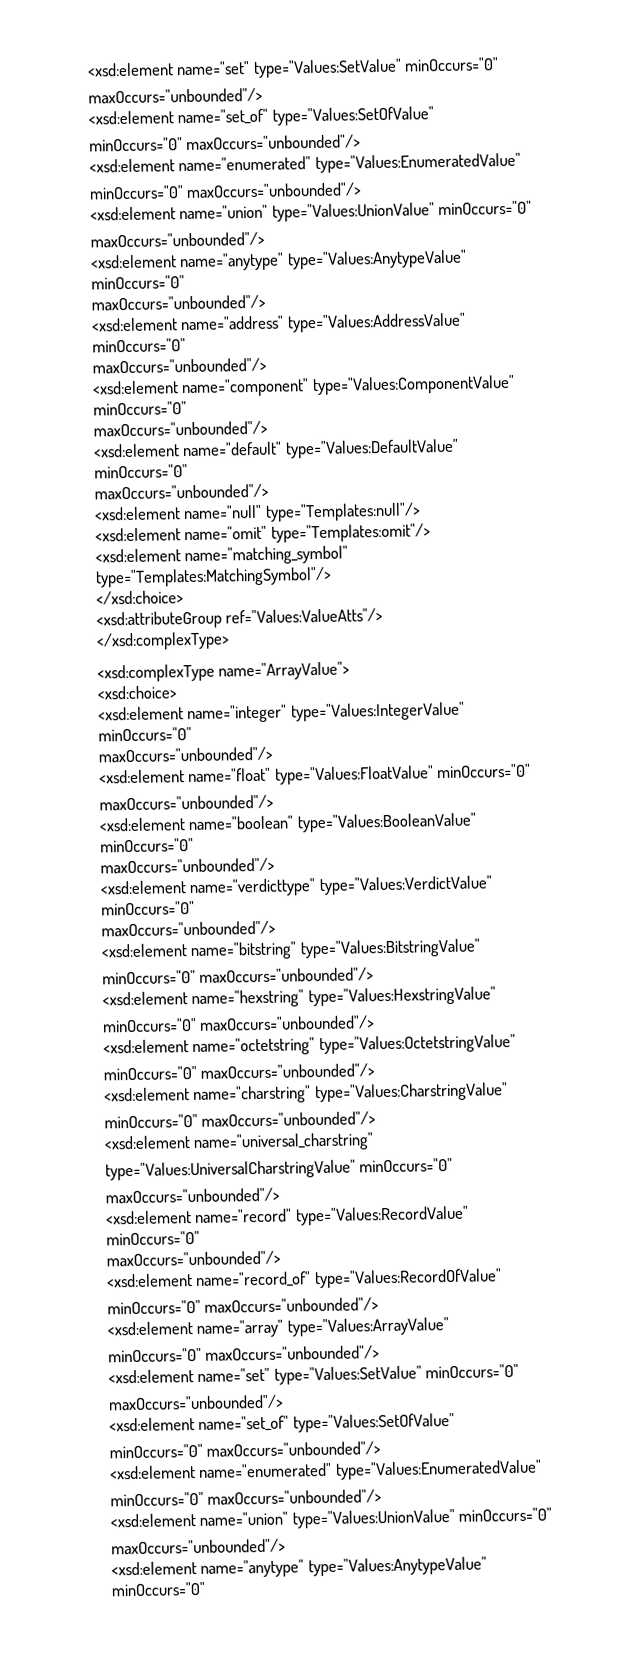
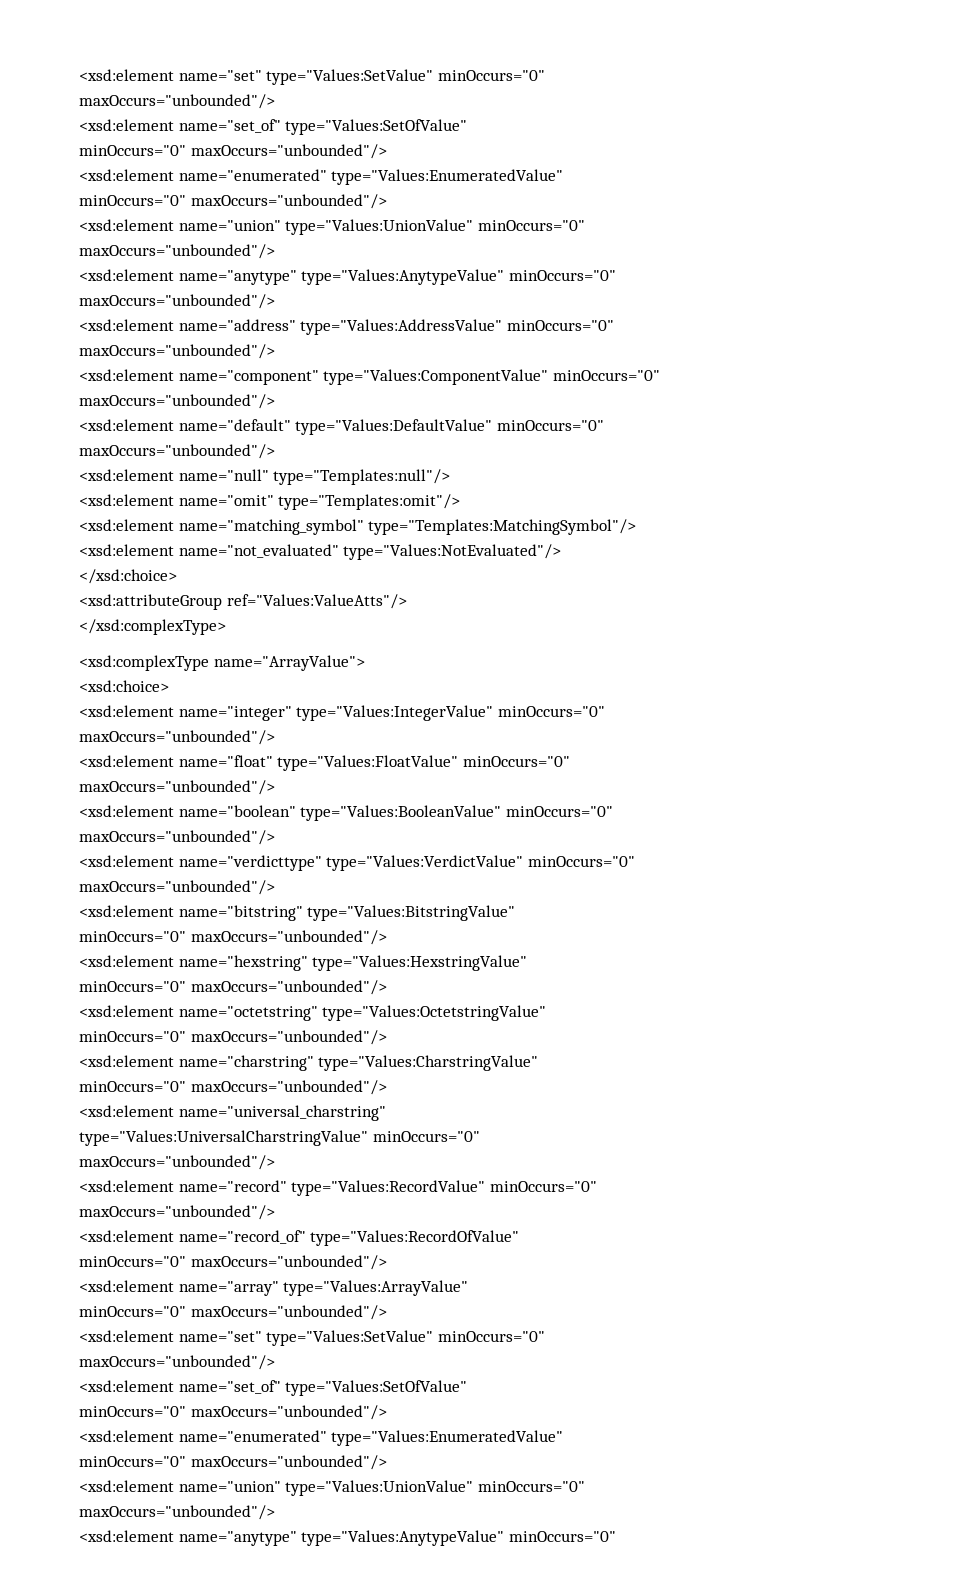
+ <xsd:element name="not_evaluated" type="Values:NotEvaluated"/>

